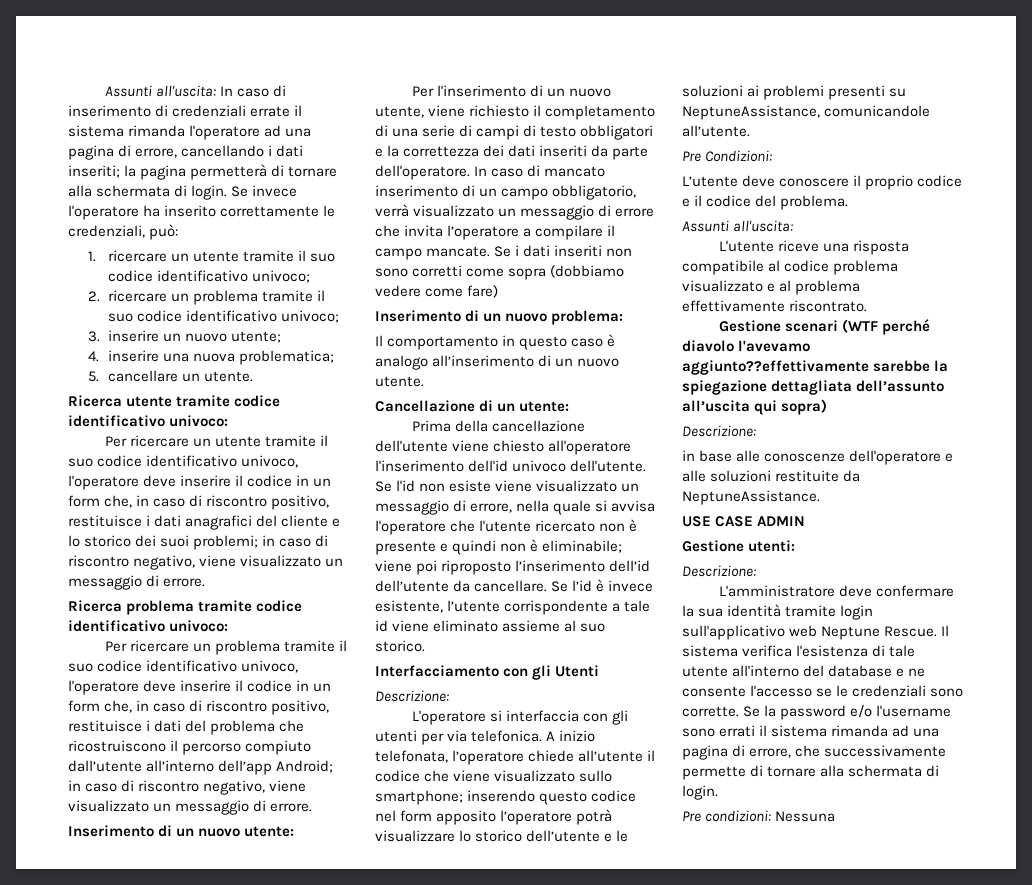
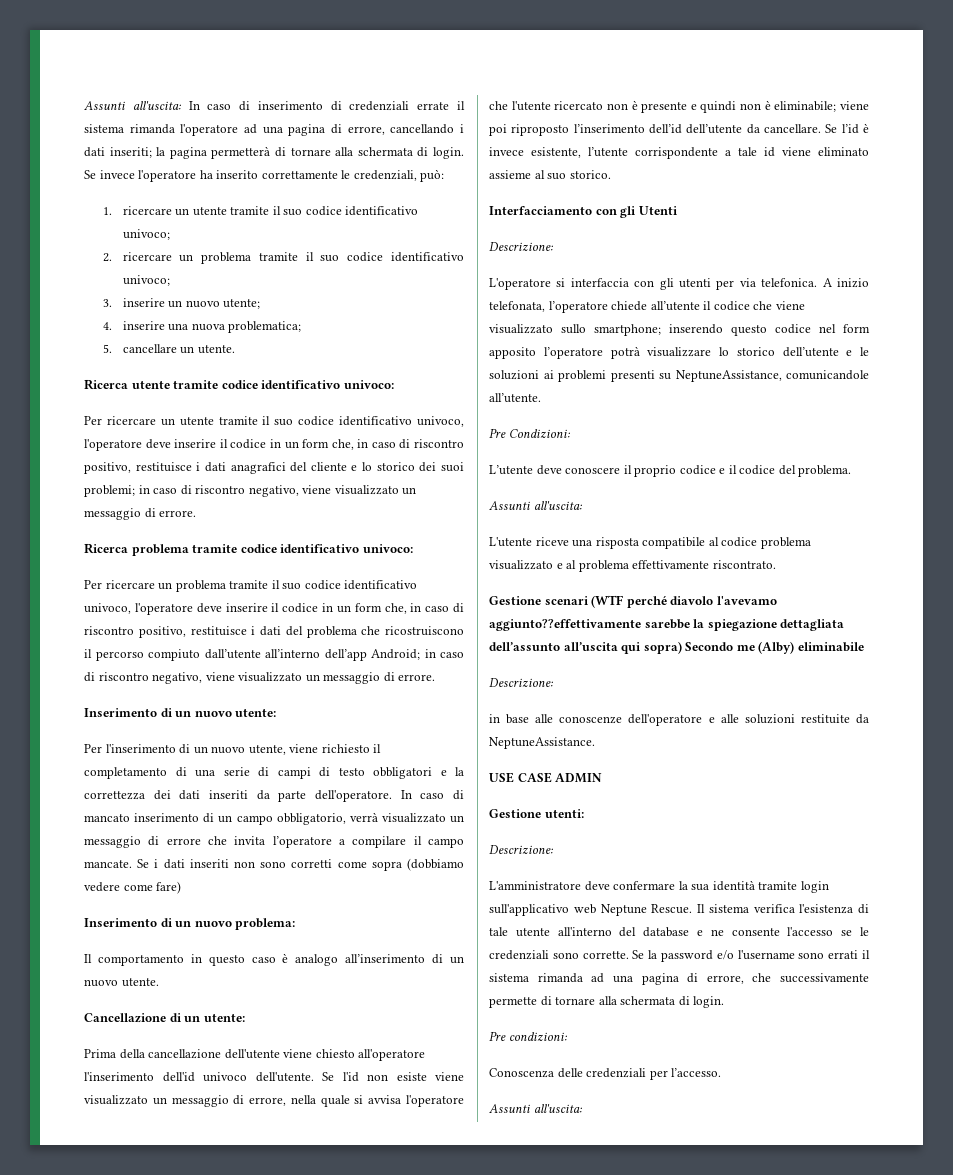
- Gestione scenari (WTF perché diavolo l'avevamo aggiunto??effettivamente sarebbe la spiegazione dettagliata dell’assunto all’uscita qui sopra)
+ Gestione scenari (WTF perché diavolo l'avevamo aggiunto??effettivamente sarebbe la spiegazione dettagliata dell’assunto all’uscita qui sopra) Secondo me (Alby) eliminabile
- Pre condizioni: Nessuna
+ Pre condizioni:
+ Conoscenza delle credenziali per l’accesso.
+ Assunti all'uscita:

